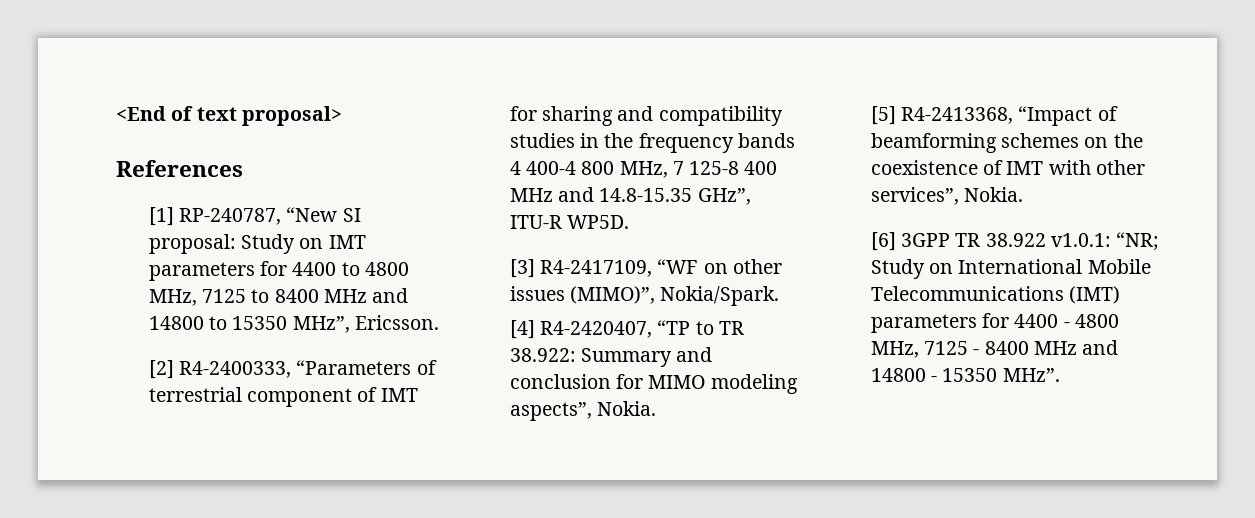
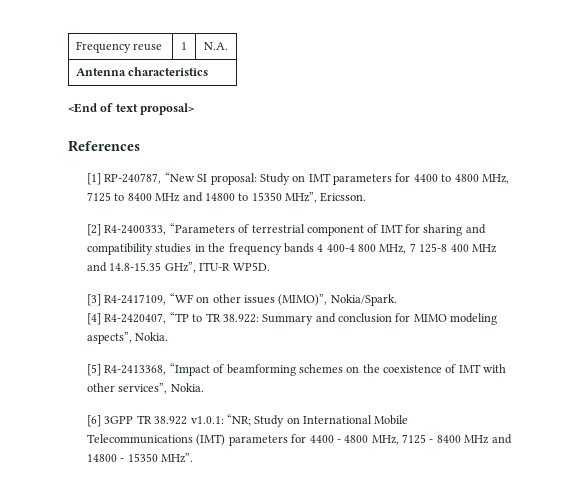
+ Frequency reuse | 1 | N.A.
+ Antenna characteristics

